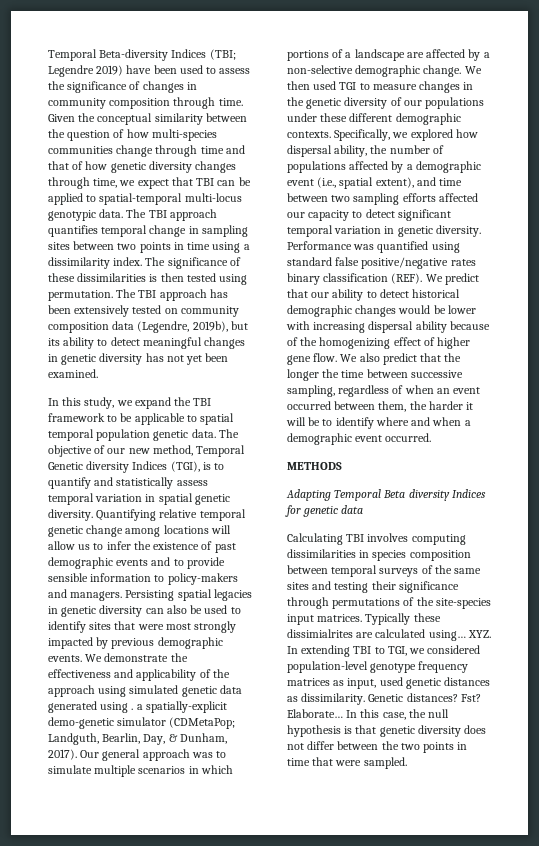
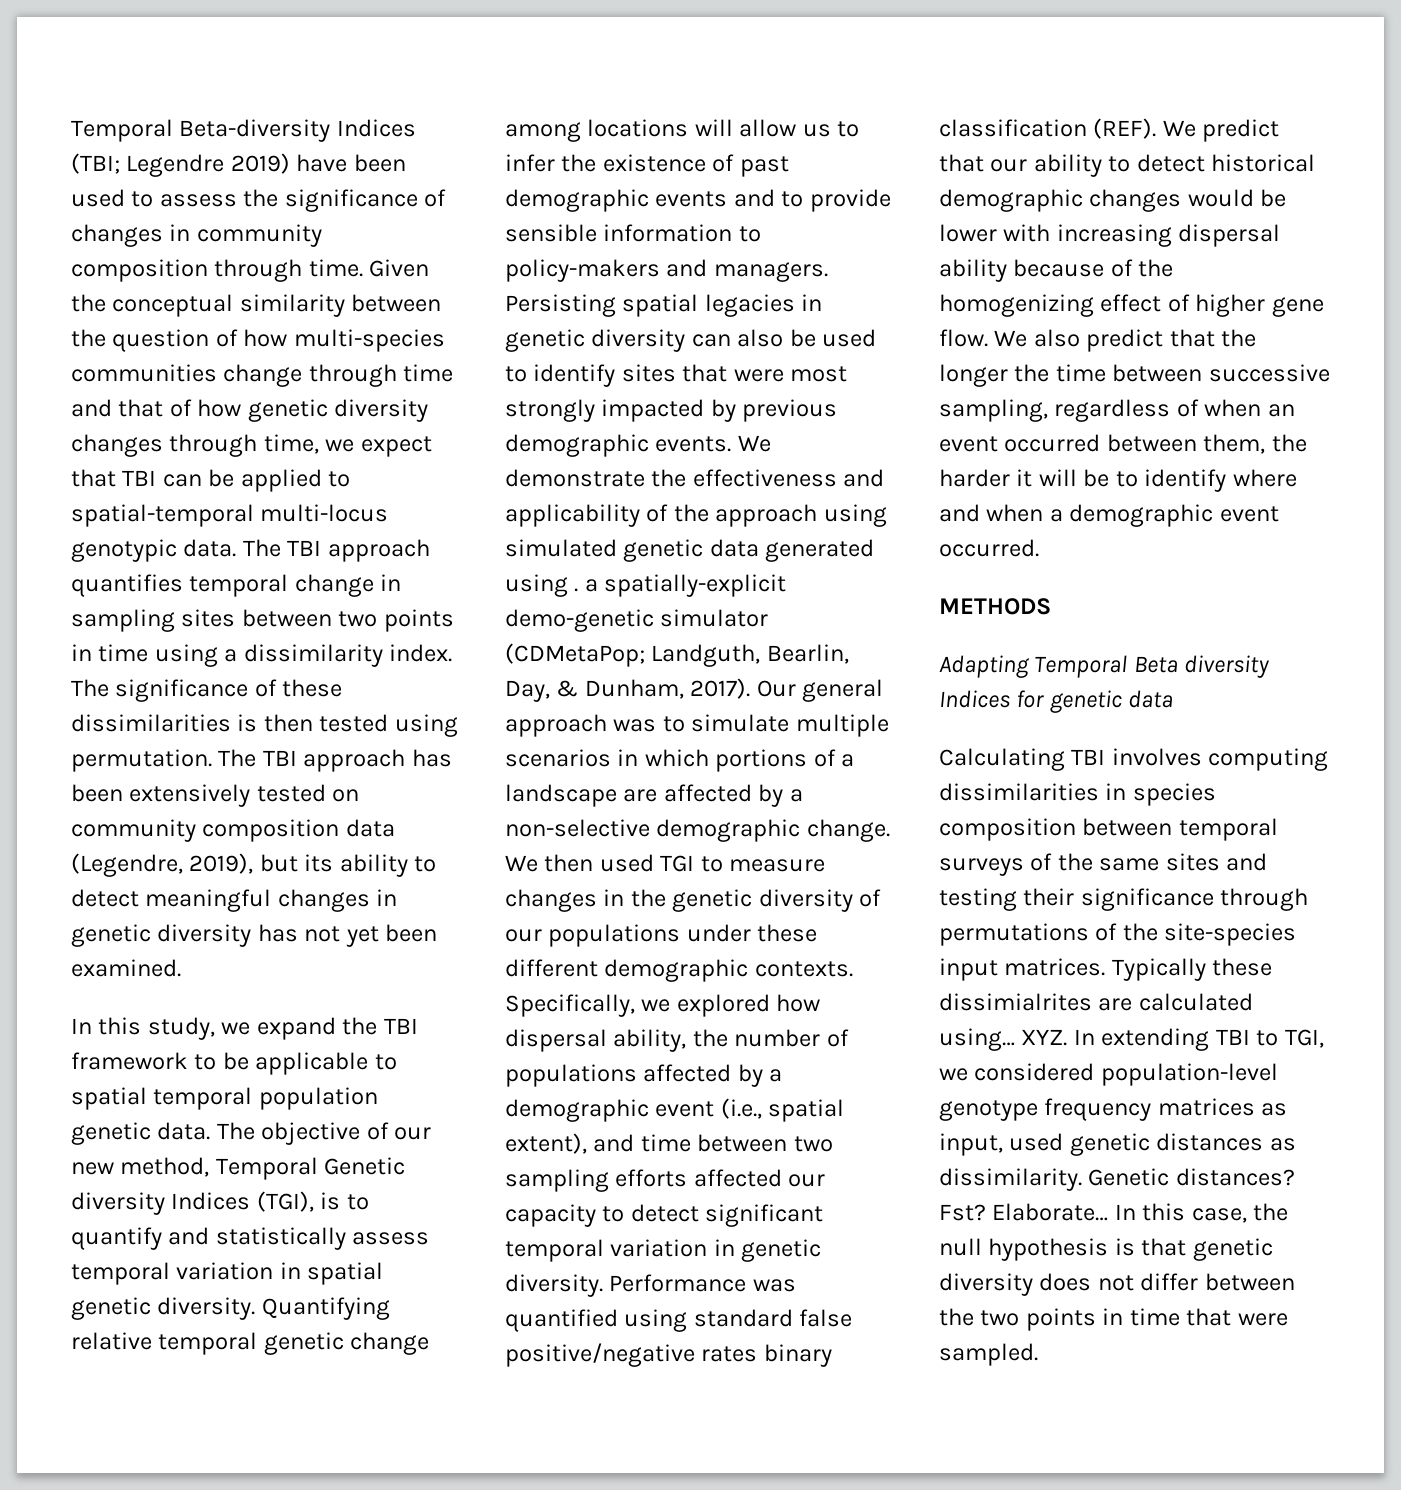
- The TBI approach has been extensively tested on community composition data (Legendre, 2019b), but its ability to detect meaningful changes in genetic diversity has not yet been examined.
+ The TBI approach has been extensively tested on community composition data (Legendre, 2019), but its ability to detect meaningful changes in genetic diversity has not yet been examined.

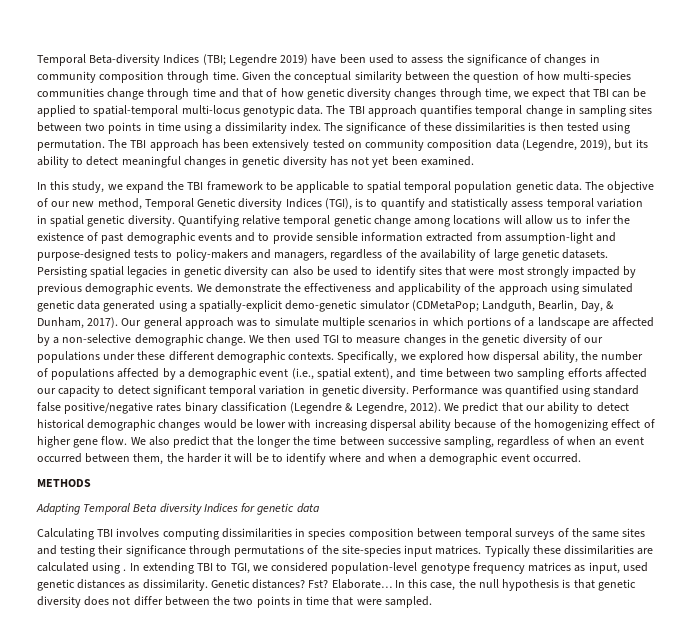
- Quantifying relative temporal genetic change among locations will allow us to infer the existence of past demographic events and to provide sensible information to policy-makers and managers.
+ Quantifying relative temporal genetic change among locations will allow us to infer the existence of past demographic events and to provide sensible information extracted from assumption-light and purpose-designed tests to policy-makers and managers, regardless of the availability of large genetic datasets.
- We demonstrate the effectiveness and applicability of the approach using simulated genetic data generated using . a spatially-explicit demo-genetic simulator (CDMetaPop; Landguth, Bearlin, Day, & Dunham, 2017).
+ We demonstrate the effectiveness and applicability of the approach using simulated genetic data generated using a spatially-explicit demo-genetic simulator (CDMetaPop; Landguth, Bearlin, Day, & Dunham, 2017).
- Performance was quantified using standard false positive/negative rates binary classification (REF).
+ Performance was quantified using standard false positive/negative rates binary classification (Legendre & Legendre, 2012).
- Typically these dissimialrites are calculated using… XYZ. In extending TBI to TGI, we considered population-level genotype frequency matrices as input, used genetic distances as dissimilarity.
+ Typically these dissimilarities are calculated using . In extending TBI to TGI, we considered population-level genotype frequency matrices as input, used genetic distances as dissimilarity.

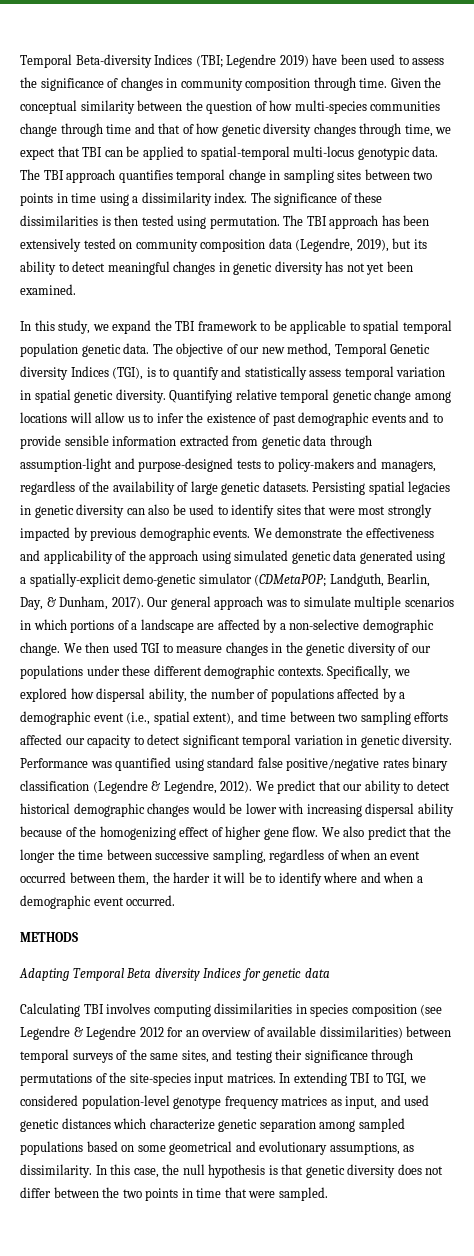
- Quantifying relative temporal genetic change among locations will allow us to infer the existence of past demographic events and to provide sensible information extracted from assumption-light and purpose-designed tests to policy-makers and managers, regardless of the availability of large genetic datasets.
+ Quantifying relative temporal genetic change among locations will allow us to infer the existence of past demographic events and to provide sensible information extracted from genetic data through assumption-light and purpose-designed tests to policy-makers and managers, regardless of the availability of large genetic datasets.
- We demonstrate the effectiveness and applicability of the approach using simulated genetic data generated using a spatially-explicit demo-genetic simulator (CDMetaPop; Landguth, Bearlin, Day, & Dunham, 2017).
+ We demonstrate the effectiveness and applicability of the approach using simulated genetic data generated using a spatially-explicit demo-genetic simulator (CDMetaPOP; Landguth, Bearlin, Day, & Dunham, 2017).
- Calculating TBI involves computing dissimilarities in species composition between temporal surveys of the same sites and testing their significance through permutations of the site-species input matrices.
+ Calculating TBI involves computing dissimilarities in species composition (see Legendre & Legendre 2012 for an overview of available dissimilarities) between temporal surveys of the same sites, and testing their significance through permutations of the site-species input matrices.
- Typically these dissimilarities are calculated using .
- In extending TBI to TGI, we considered population-level genotype frequency matrices as input, used genetic distances as dissimilarity. Genetic distances? Fst? Elaborate…
+ In extending TBI to TGI, we considered population-level genotype frequency matrices as input, and used genetic distances which characterize genetic separation among sampled populations based on some geometrical and evolutionary assumptions, as dissimilarity.

